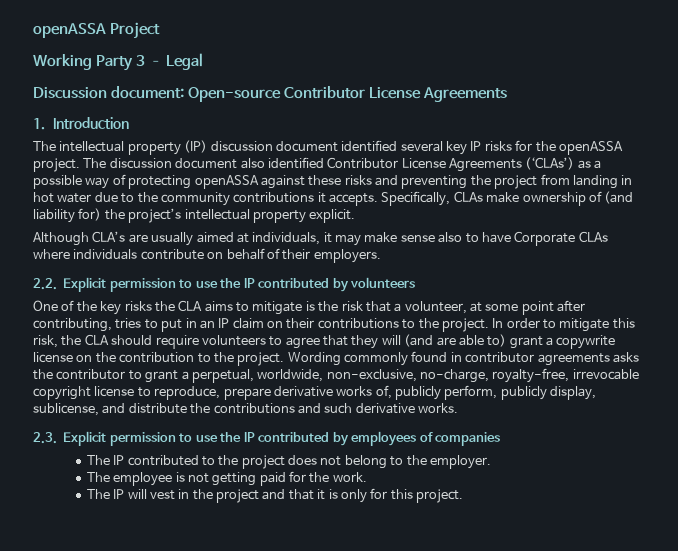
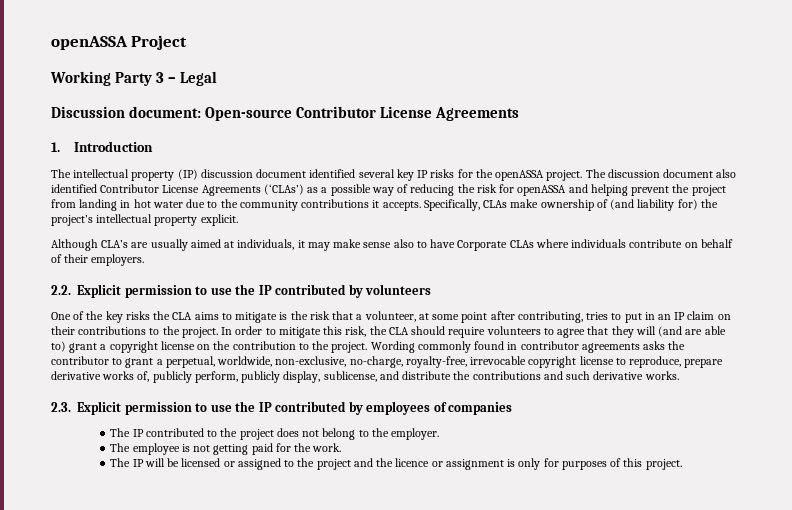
- The discussion document also identified Contributor License Agreements (‘CLAs’) as a possible way of protecting openASSA against these risks and preventing the project from landing in hot water due to the community contributions it accepts.
+ The discussion document also identified Contributor License Agreements (‘CLAs’) as a possible way of reducing the risk for openASSA and helping prevent the project from landing in hot water due to the community contributions it accepts.
- In order to mitigate this risk, the CLA should require volunteers to agree that they will (and are able to) grant a copywrite license on the contribution to the project.
+ In order to mitigate this risk, the CLA should require volunteers to agree that they will (and are able to) grant a copyright license on the contribution to the project.
- The IP will vest in the project and that it is only for this project.
+ The IP will be licensed or assigned to the project and the licence or assignment is only for purposes of this project.

